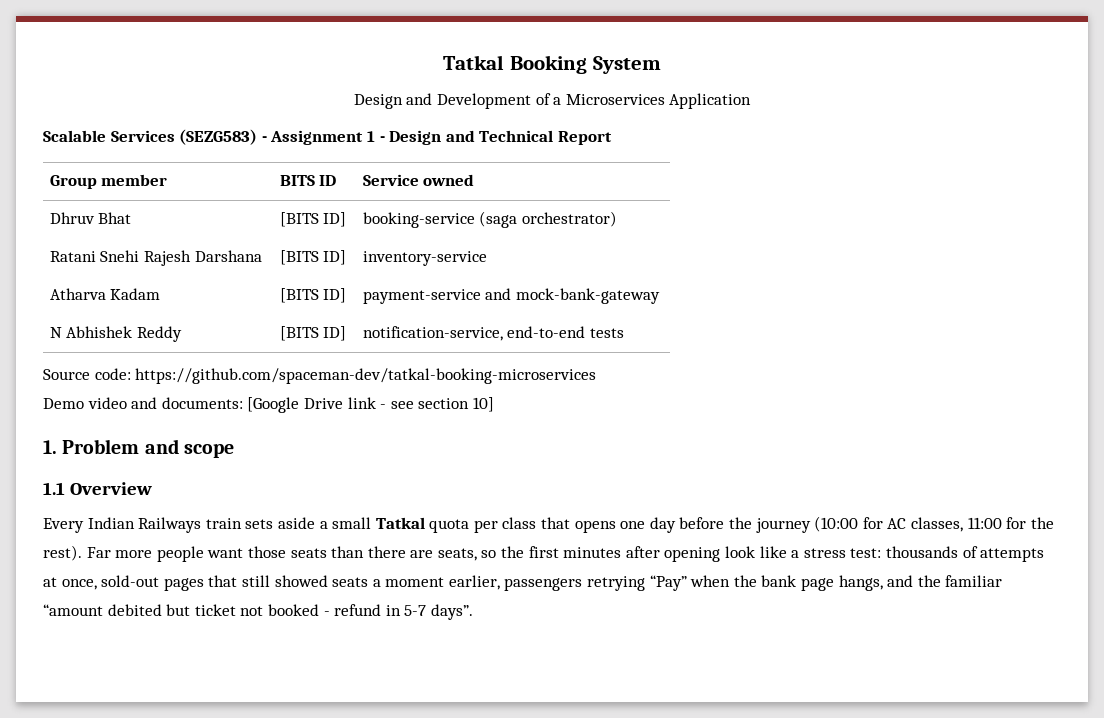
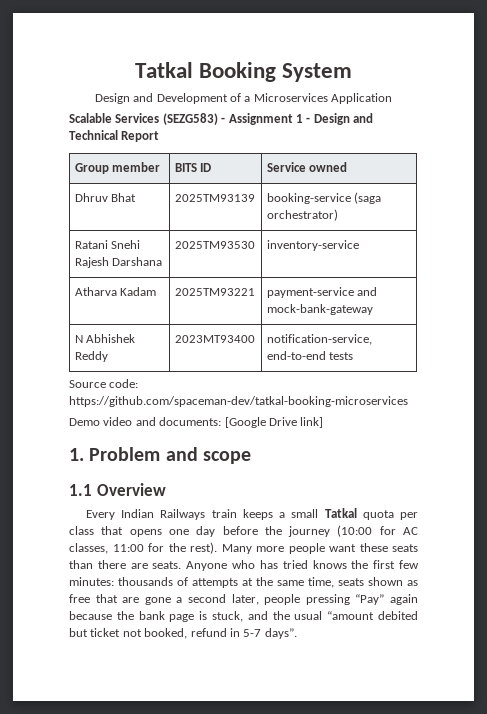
- Dhruv Bhat | [BITS ID] | booking-service (saga orchestrator)
+ Dhruv Bhat | 2025TM93139 | booking-service (saga orchestrator)
- Ratani Snehi Rajesh Darshana | [BITS ID] | inventory-service
+ Ratani Snehi Rajesh Darshana | 2025TM93530 | inventory-service
- Atharva Kadam | [BITS ID] | payment-service and mock-bank-gateway
+ Atharva Kadam | 2025TM93221 | payment-service and mock-bank-gateway
- N Abhishek Reddy | [BITS ID] | notification-service, end-to-end tests
+ N Abhishek Reddy | 2023MT93400 | notification-service, end-to-end tests
- Demo video and documents: [Google Drive link - see section 10]
+ Demo video and documents: [Google Drive link]
- Every Indian Railways train sets aside a small Tatkal quota per class that opens one day before the journey (10:00 for AC classes, 11:00 for the rest).
+ Every Indian Railways train keeps a small Tatkal quota per class that opens one day before the journey (10:00 for AC classes, 11:00 for the rest).
- Far more people want those seats than there are seats, so the first minutes after opening look like a stress test: thousands of attempts at once, sold-out pages that still showed seats a moment earlier, passengers retrying “Pay” when the bank page hangs, and the familiar “amount debited but ticket not booked - refund in 5-7 days”.
+ Many more people want these seats than there are seats. Anyone who has tried knows the first few minutes: thousands of attempts at the same time, seats shown as free that are gone a second later, people pressing “Pay” again because the bank page is stuck, and the usual “amount debited but ticket not booked, refund in 5-7 days”.

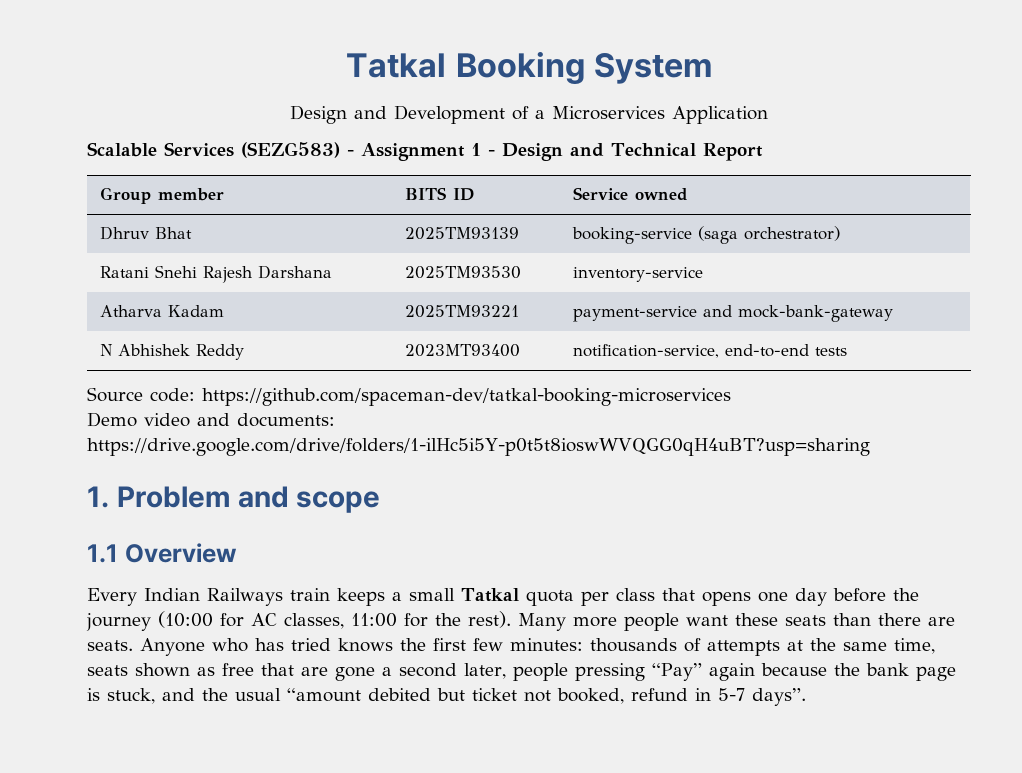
- Demo video and documents: [Google Drive link]
+ Demo video and documents: https://drive.google.com/drive/folders/1-ilHc5i5Y-p0t5t8ioswWVQGG0qH4uBT?usp=sharing

